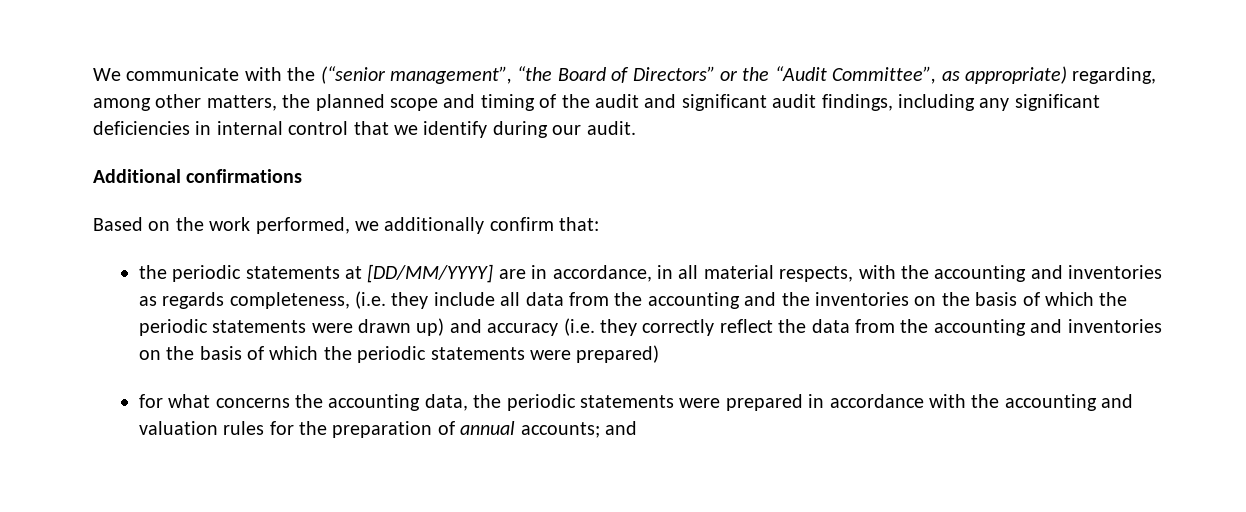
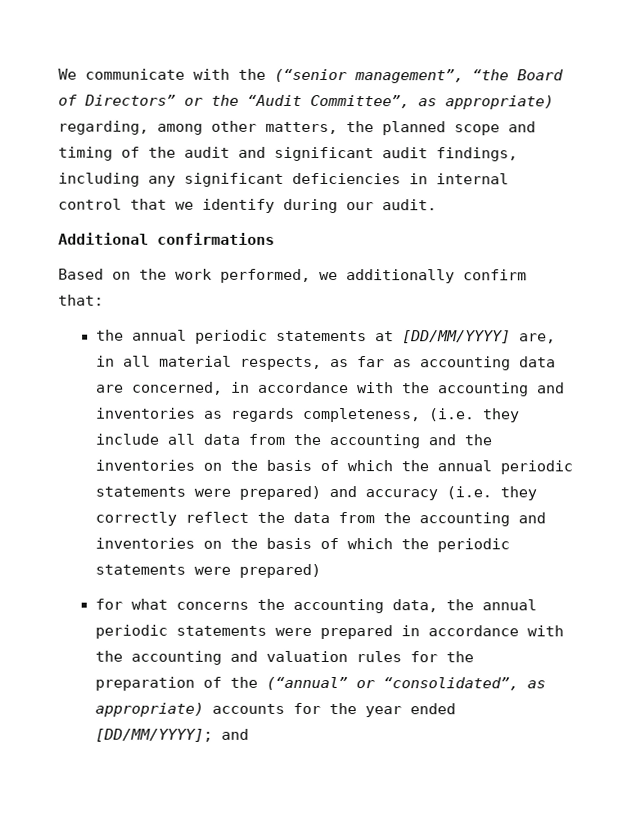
- the periodic statements at [DD/MM/YYYY] are in accordance, in all material respects, with the accounting and inventories as regards completeness, (i.e. they include all data from the accounting and the inventories on the basis of which the periodic statements were drawn up) and accuracy (i.e. they correctly reflect the data from the accounting and inventories on the basis of which the periodic statements were prepared)
+ the annual periodic statements at [DD/MM/YYYY] are, in all material respects, as far as accounting data are concerned, in accordance with the accounting and inventories as regards completeness, (i.e. they include all data from the accounting and the inventories on the basis of which the annual periodic statements were prepared) and accuracy (i.e. they correctly reflect the data from the accounting and inventories on the basis of which the periodic statements were prepared)
- for what concerns the accounting data, the periodic statements were prepared in accordance with the accounting and valuation rules for the preparation of annual accounts; and
+ for what concerns the accounting data, the annual periodic statements were prepared in accordance with the accounting and valuation rules for the preparation of the (“annual” or “consolidated”, as appropriate) accounts for the year ended [DD/MM/YYYY]; and

